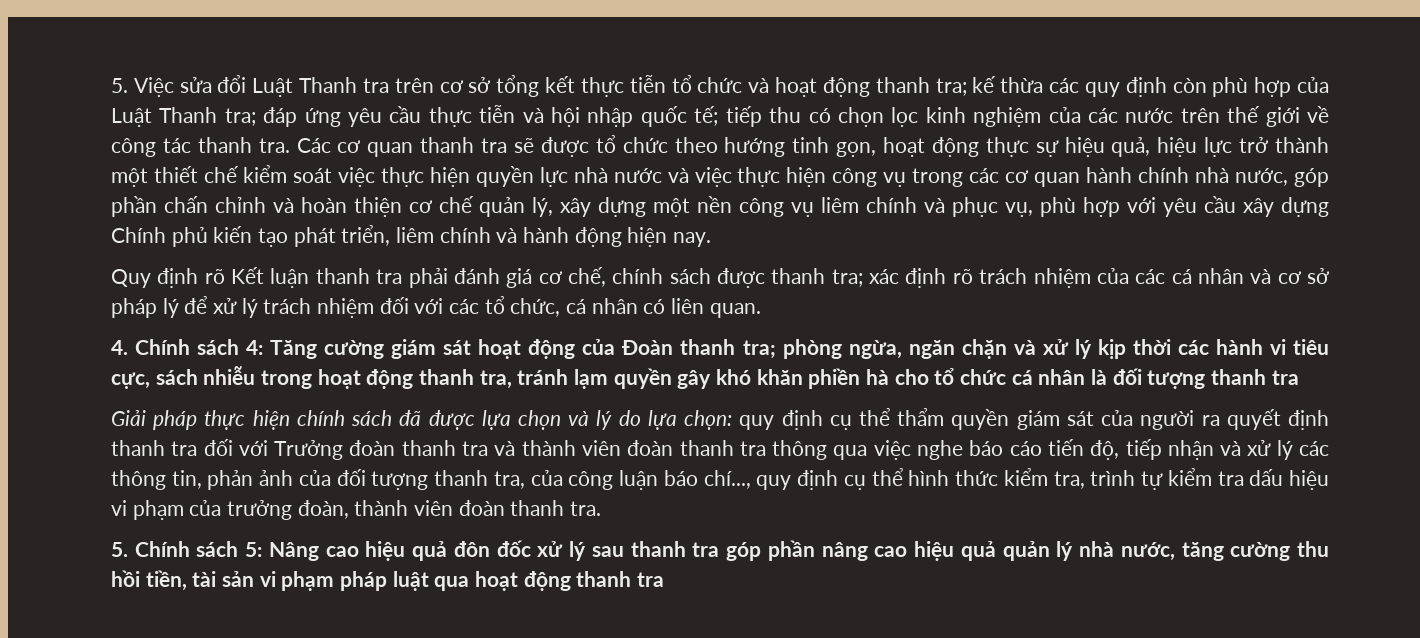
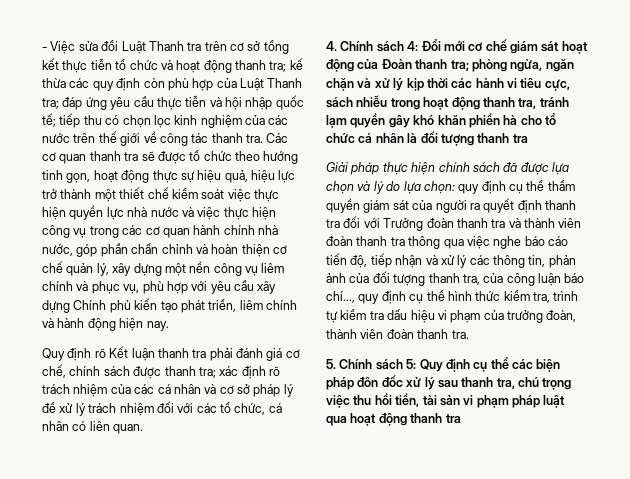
- 5. Việc sửa đổi Luật Thanh tra trên cơ sở tổng kết thực tiễn tổ chức và hoạt động thanh tra;
+ - Việc sửa đổi Luật Thanh tra trên cơ sở tổng kết thực tiễn tổ chức và hoạt động thanh tra;
- 4. Chính sách 4: Tăng cường giám sát hoạt động của Đoàn thanh tra; phòng ngừa, ngăn chặn và xử lý kịp thời các hành vi tiêu cực, sách nhiễu trong hoạt động thanh tra, tránh lạm quyền gây khó khăn phiền hà cho tổ chức cá nhân là đối tượng thanh tra
+ 4. Chính sách 4: Đổi mới cơ chế giám sát hoạt động của Đoàn thanh tra; phòng ngừa, ngăn chặn và xử lý kịp thời các hành vi tiêu cực, sách nhiễu trong hoạt động thanh tra, tránh lạm quyền gây khó khăn phiền hà cho tổ chức cá nhân là đối tượng thanh tra
- 5. Chính sách 5: Nâng cao hiệu quả đôn đốc xử lý sau thanh tra góp phần nâng cao hiệu quả quản lý nhà nước, tăng cường thu hồi tiền, tài sản vi phạm pháp luật qua hoạt động thanh tra
+ 5. Chính sách 5: Quy định cụ thể các biện pháp đôn đốc xử lý sau thanh tra, chú trọng việc thu hồi tiền, tài sản vi phạm pháp luật qua hoạt động thanh tra

